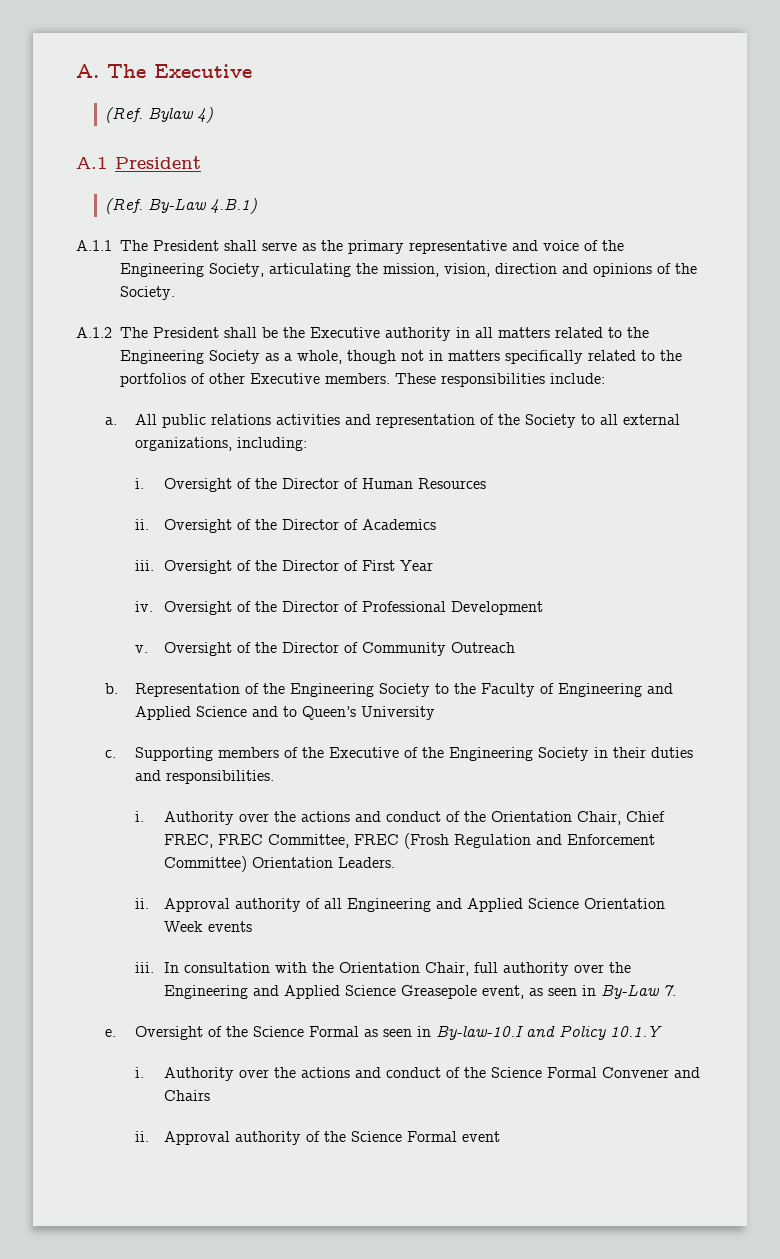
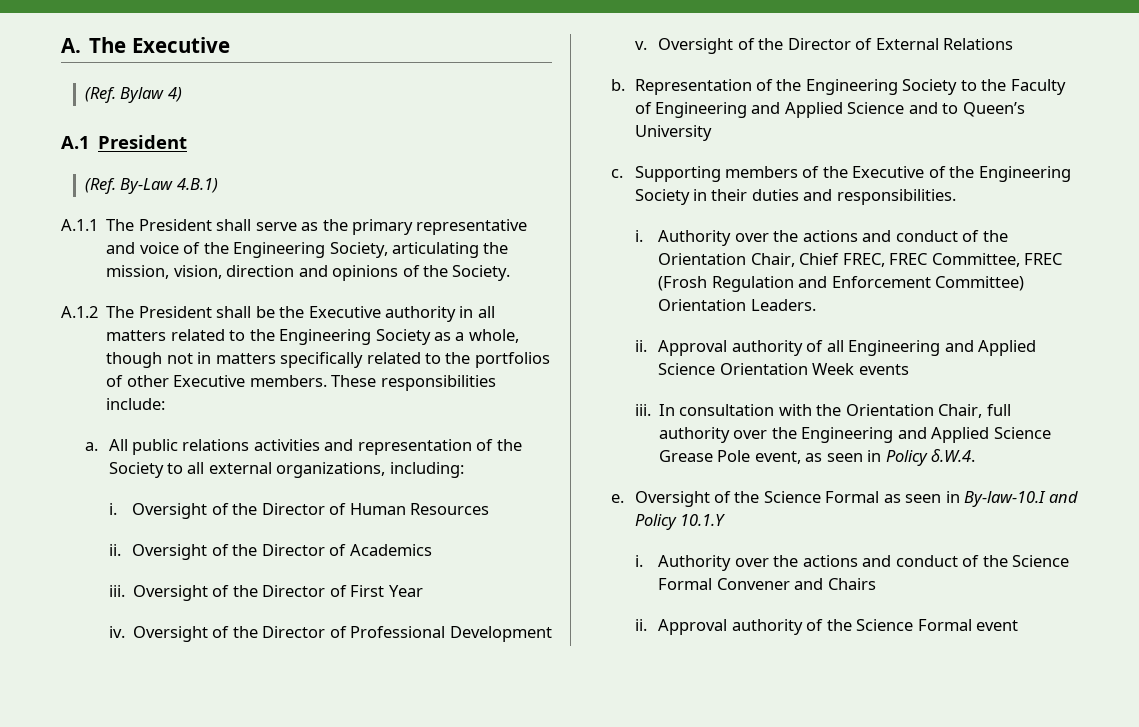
- Oversight of the Director of Community Outreach
+ Oversight of the Director of External Relations
- In consultation with the Orientation Chair, full authority over the Engineering and Applied Science Greasepole event, as seen in By-Law 7.
+ In consultation with the Orientation Chair, full authority over the Engineering and Applied Science Grease Pole event, as seen in Policy δ.W.4.

